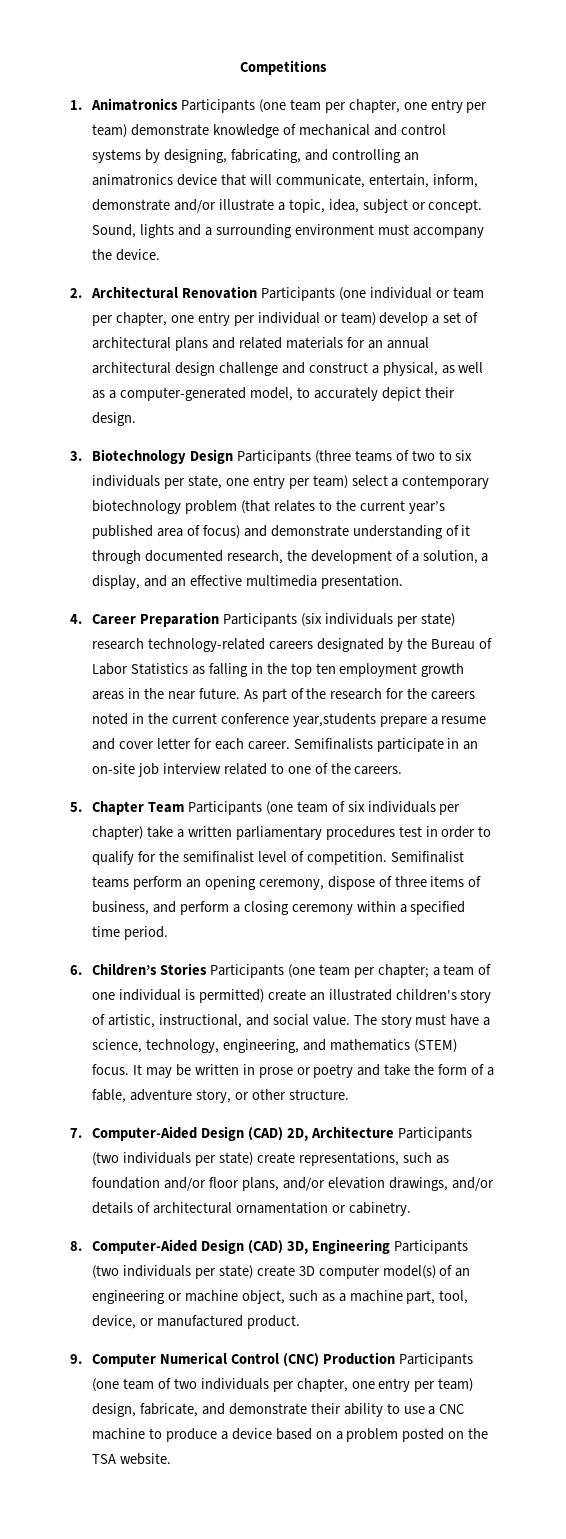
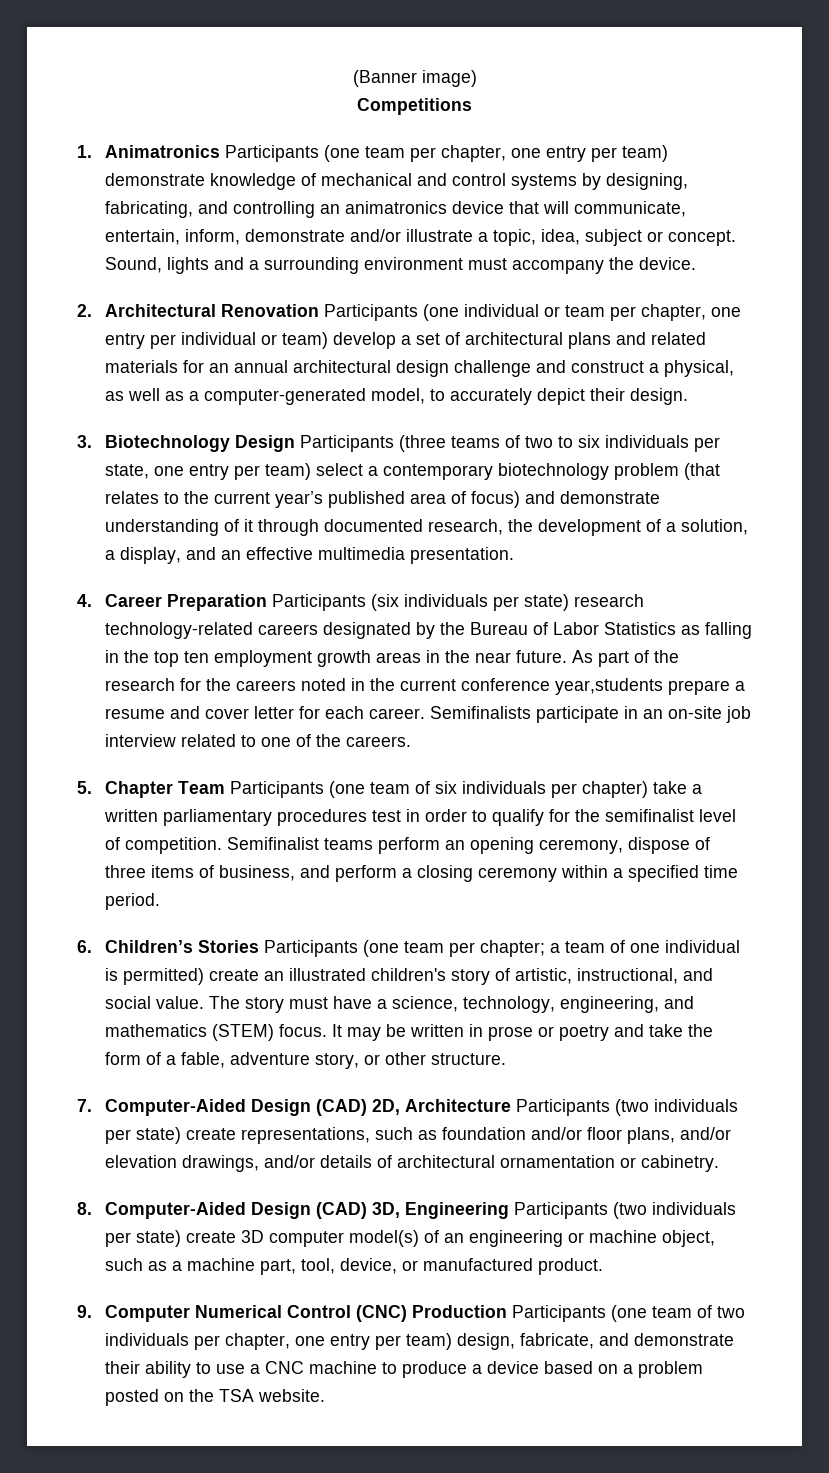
+ (Banner image)

